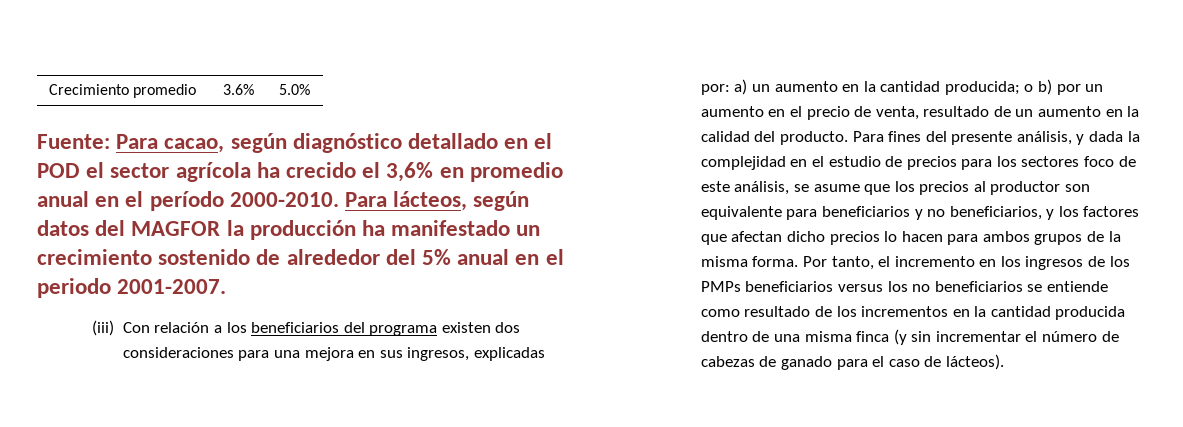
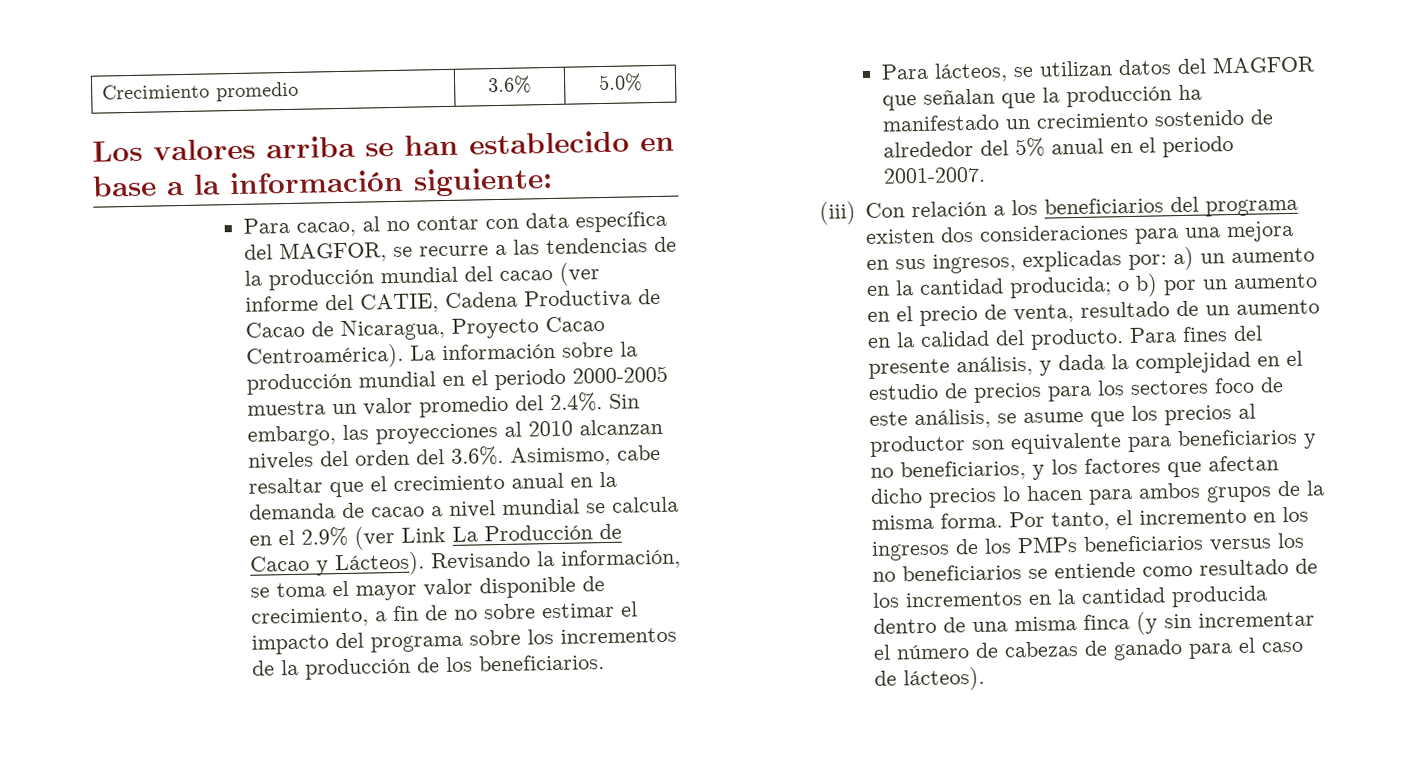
- Fuente: Para cacao, según diagnóstico detallado en el POD el sector agrícola ha crecido el 3,6% en promedio anual en el período 2000-2010. Para lácteos, según datos del MAGFOR la producción ha manifestado un crecimiento sostenido de alrededor del 5% anual en el periodo 2001-2007.
+ Los valores arriba se han establecido en base a la información siguiente:
+ Para cacao, al no contar con data específica del MAGFOR, se recurre a las tendencias de la producción mundial del cacao (ver informe del CATIE, Cadena Productiva de Cacao de Nicaragua, Proyecto Cacao Centroamérica). La información sobre la producción mundial en el periodo 2000-2005 muestra un valor promedio del 2.4%. Sin embargo, las proyecciones al 2010 alcanzan niveles del orden del 3.6%. Asimismo, cabe resaltar que el crecimiento anual en la demanda de cacao a nivel mundial se calcula en el 2.9% (ver Link La Producción de Cacao y Lácteos). Revisando la información, se toma el mayor valor disponible de crecimiento, a fin de no sobre estimar el impacto del programa sobre los incrementos de la producción de los beneficiarios.
+ Para lácteos, se utilizan datos del MAGFOR que señalan que la producción ha manifestado un crecimiento sostenido de alrededor del 5% anual en el periodo 2001-2007.

